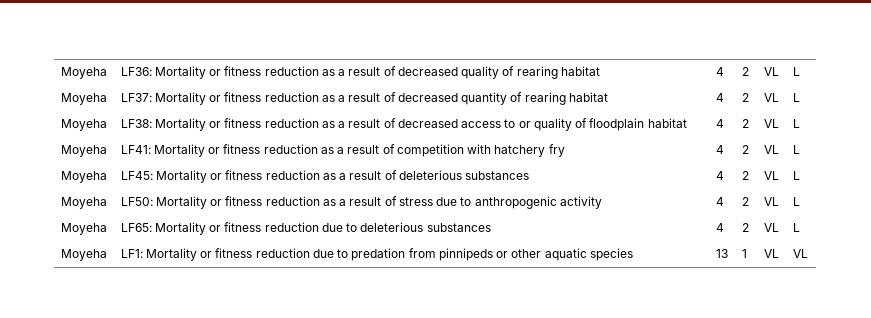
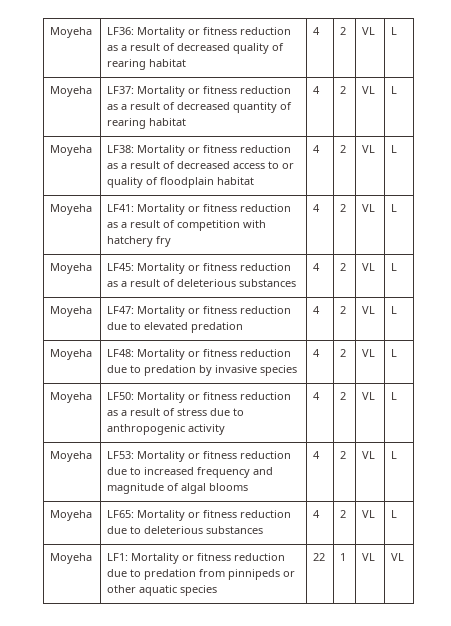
+ Moyeha | LF47: Mortality or fitness reduction due to elevated predation | 4 | 2 | VL | L
+ Moyeha | LF48: Mortality or fitness reduction due to predation by invasive species | 4 | 2 | VL | L
+ Moyeha | LF53: Mortality or fitness reduction due to increased frequency and magnitude of algal blooms | 4 | 2 | VL | L
- Moyeha | LF1: Mortality or fitness reduction due to predation from pinnipeds or other aquatic species | 13 | 1 | VL | VL
+ Moyeha | LF1: Mortality or fitness reduction due to predation from pinnipeds or other aquatic species | 22 | 1 | VL | VL

